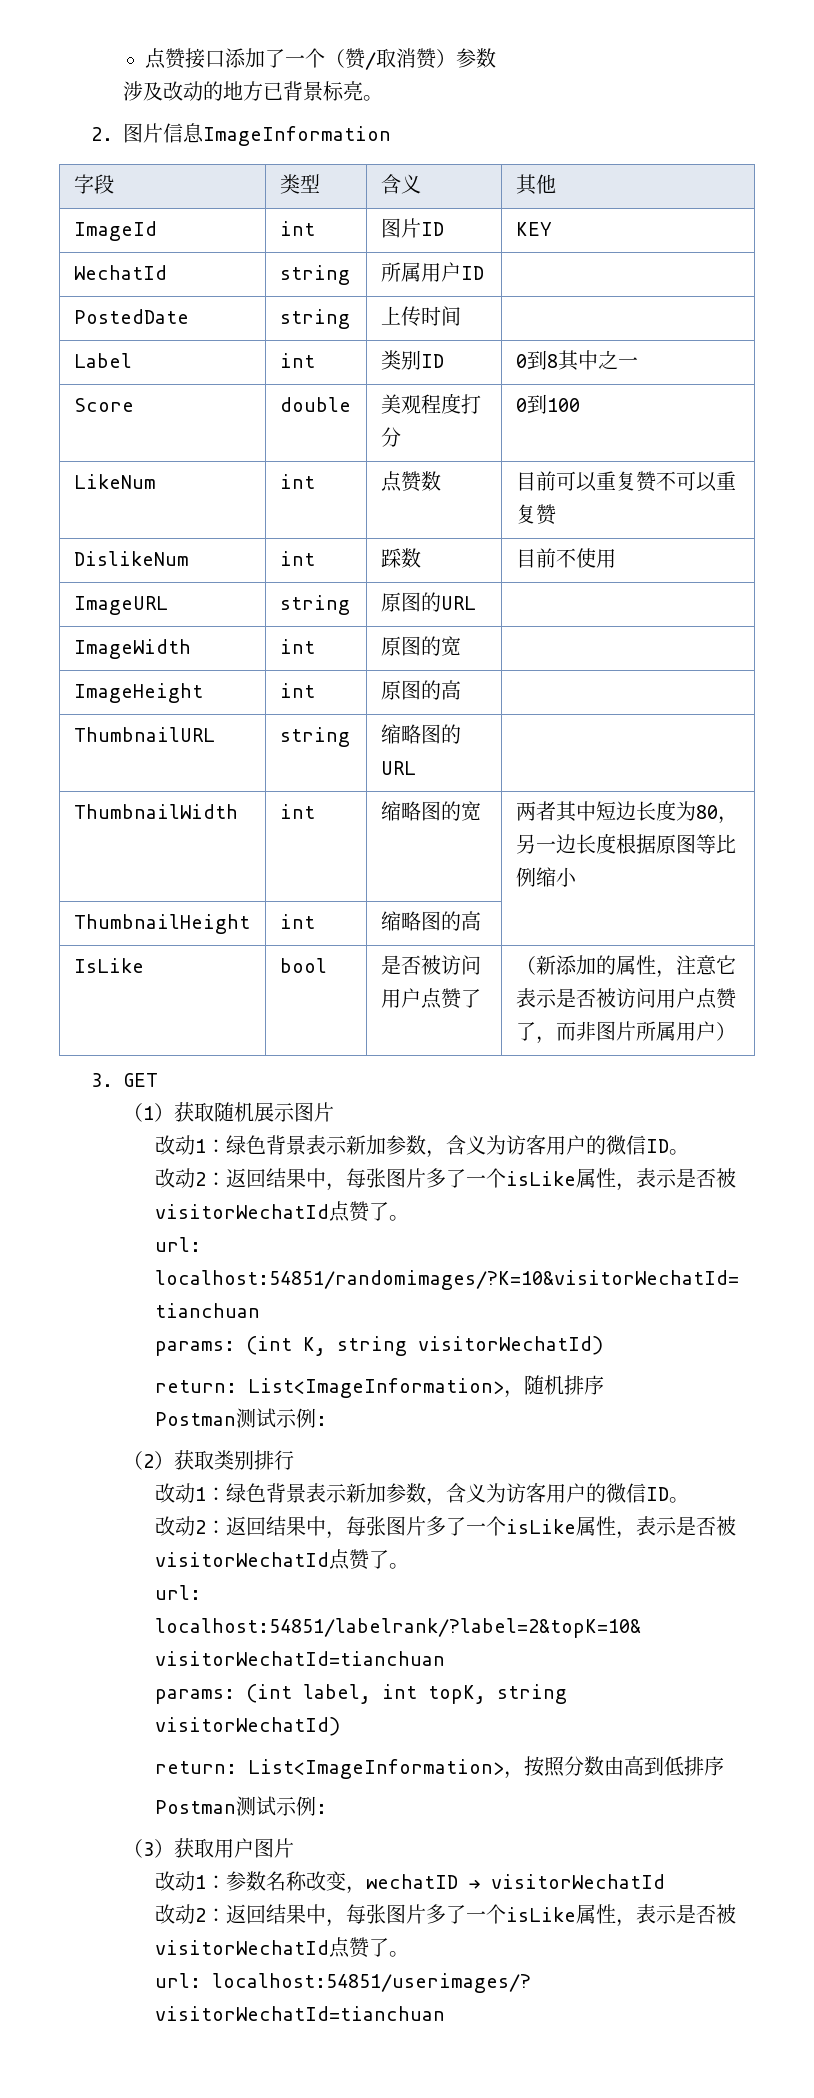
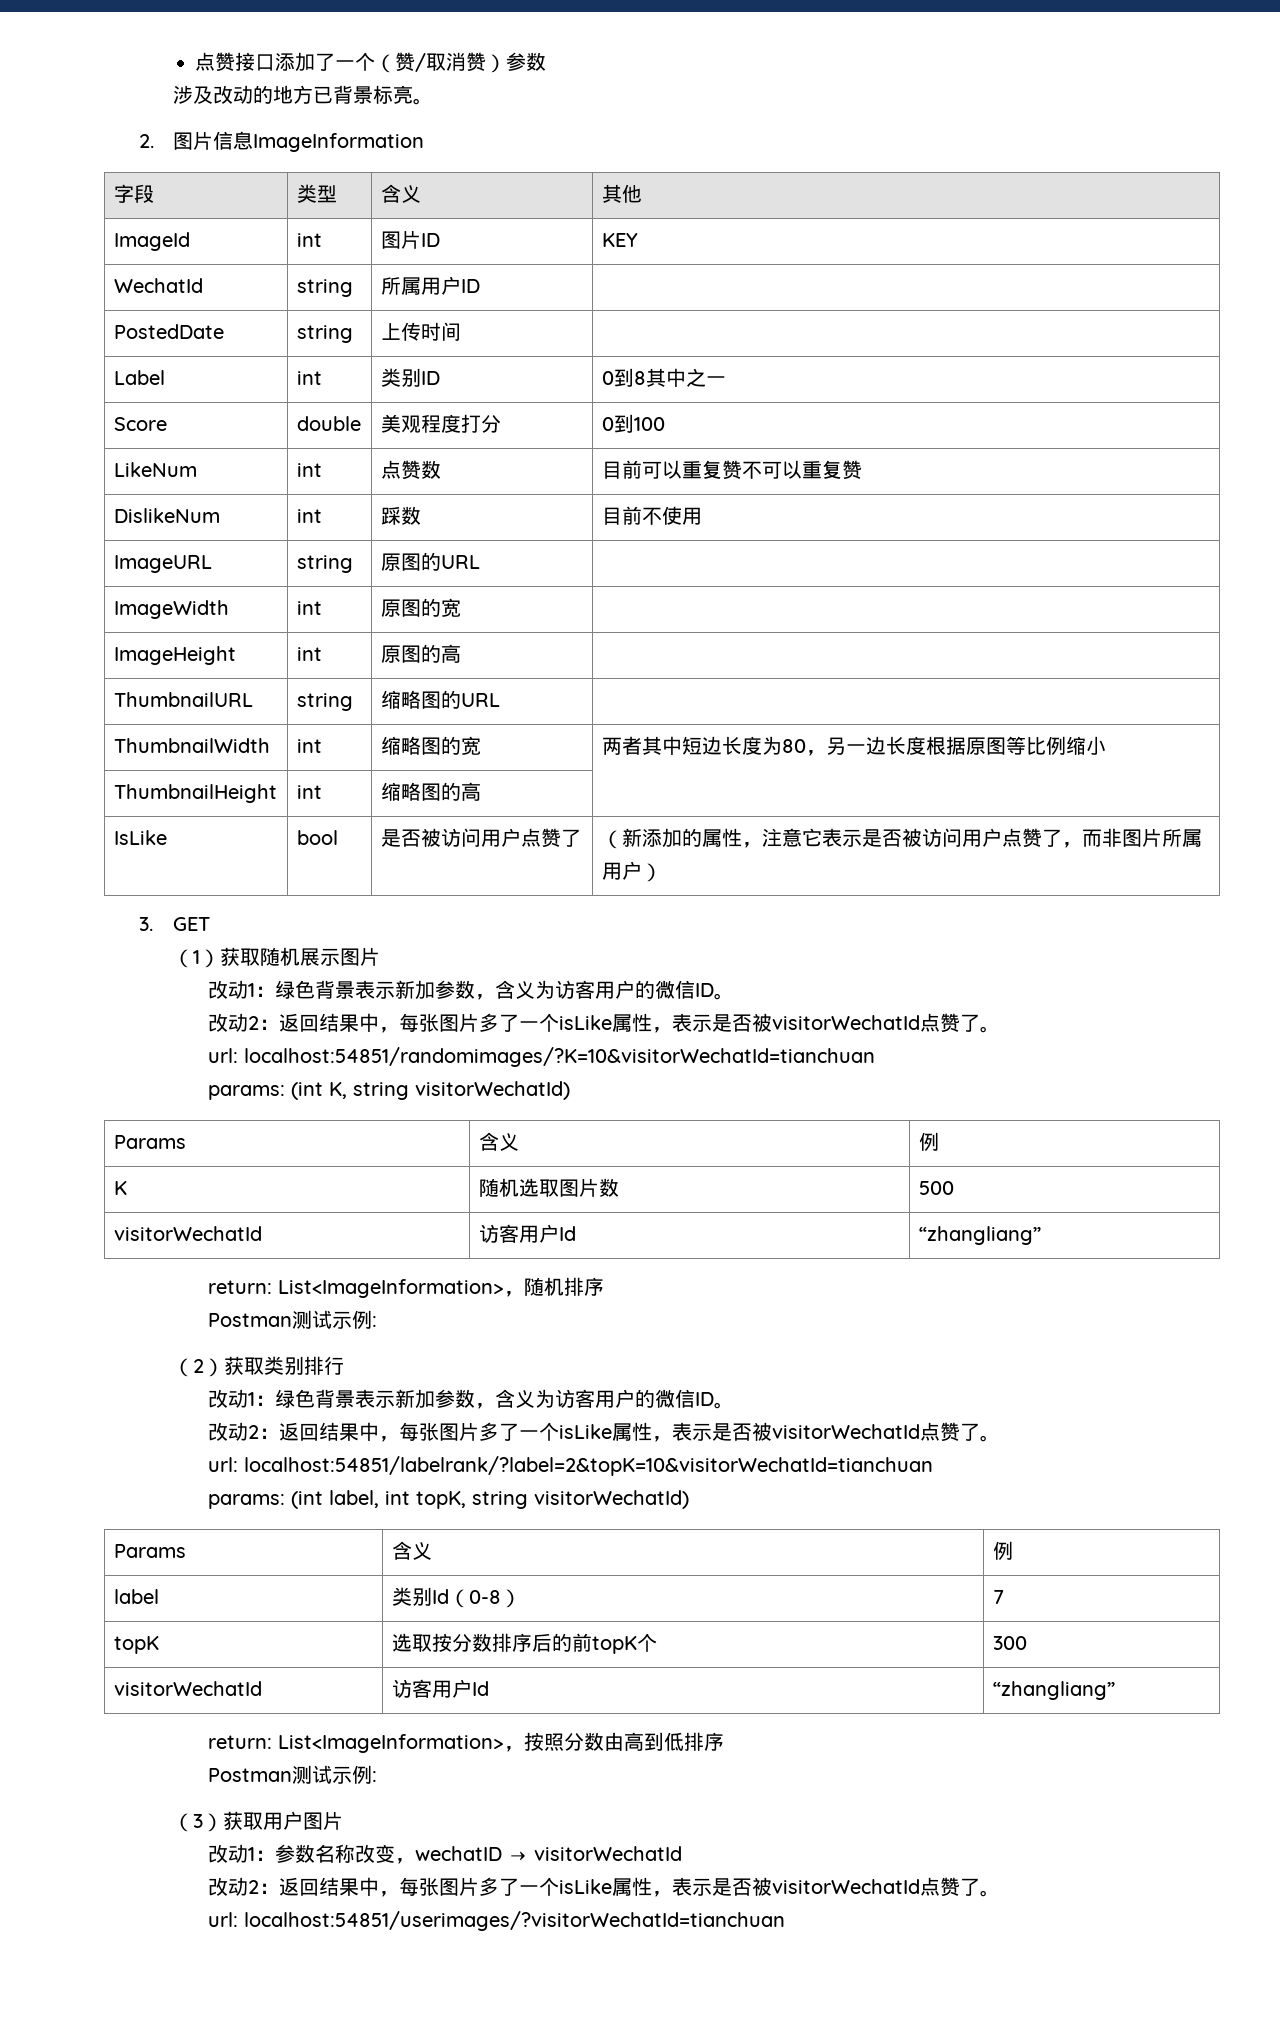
  params: (int K, string visitorWechatId)
+ Params | 含义 | 例
+ K | 随机选取图片数 | 500
+ visitorWechatId | 访客用户Id | “zhangliang”
  params: (int label, int topK, string visitorWechatId)
+ Params | 含义 | 例
+ label | 类别Id（0-8） | 7
+ topK | 选取按分数排序后的前topK个 | 300
+ visitorWechatId | 访客用户Id | “zhangliang”
- url: localhost:54851/userimages/? visitorWechatId=tianchuan
+ url: localhost:54851/userimages/?visitorWechatId=tianchuan

